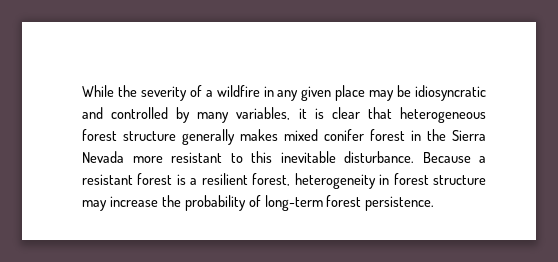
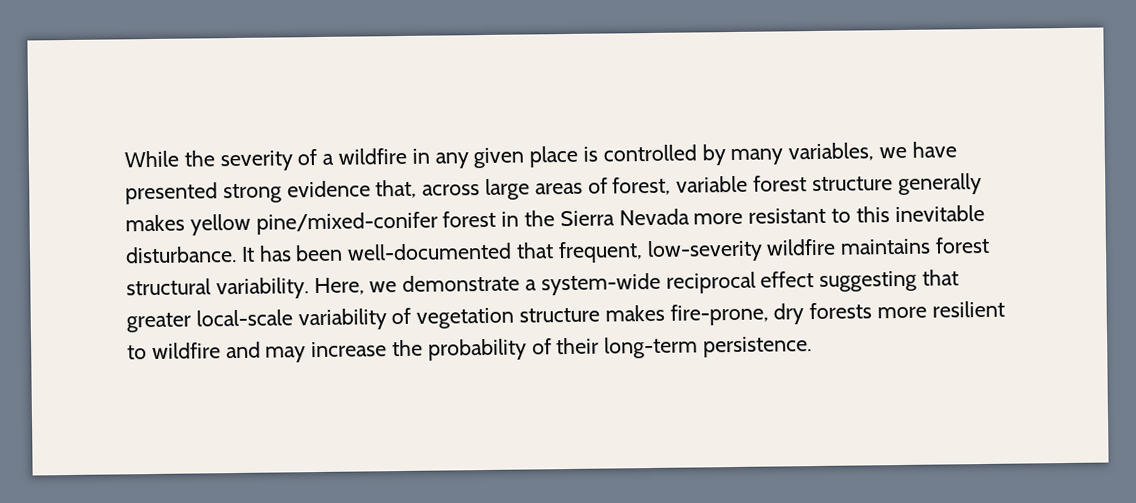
- While the severity of a wildfire in any given place may be idiosyncratic and controlled by many variables, it is clear that heterogeneous forest structure generally makes mixed conifer forest in the Sierra Nevada more resistant to this inevitable disturbance.
+ While the severity of a wildfire in any given place is controlled by many variables, we have presented strong evidence that, across large areas of forest, variable forest structure generally makes yellow pine/mixed-conifer forest in the Sierra Nevada more resistant to this inevitable disturbance.
- Because a resistant forest is a resilient forest, heterogeneity in forest structure may increase the probability of long-term forest persistence.
+ It has been well-documented that frequent, low-severity wildfire maintains forest structural variability. Here, we demonstrate a system-wide reciprocal effect suggesting that greater local-scale variability of vegetation structure makes fire-prone, dry forests more resilient to wildfire and may increase the probability of their long-term persistence.

